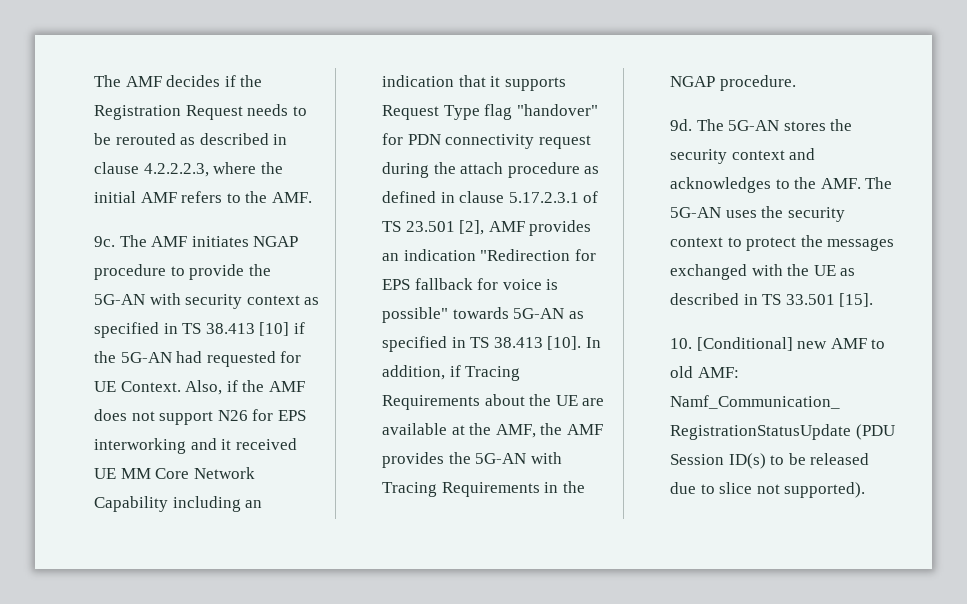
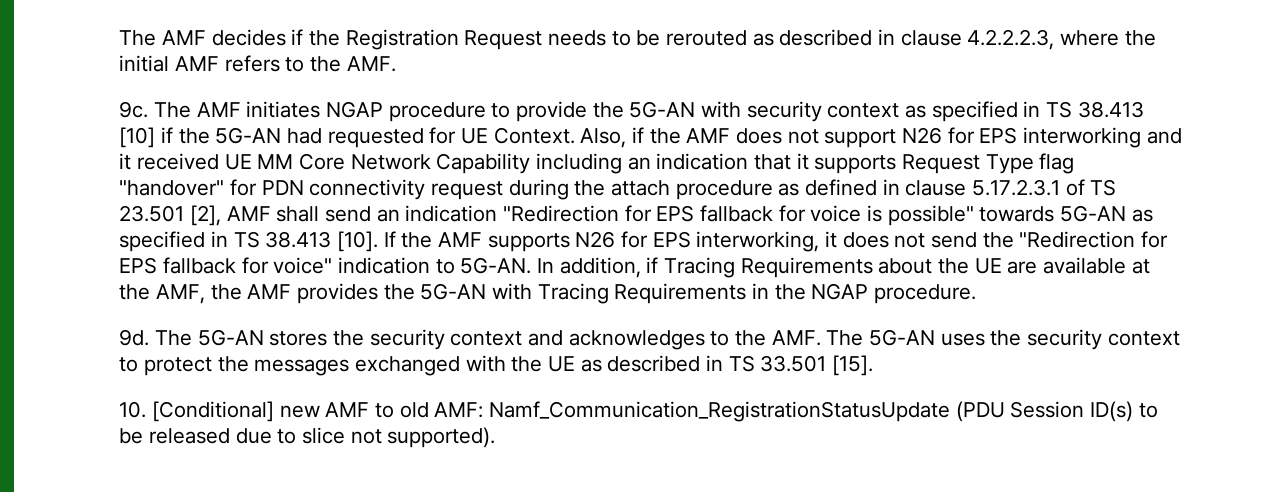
- Also, if the AMF does not support N26 for EPS interworking and it received UE MM Core Network Capability including an indication that it supports Request Type flag "handover" for PDN connectivity request during the attach procedure as defined in clause 5.17.2.3.1 of TS 23.501 [2], AMF provides an indication "Redirection for EPS fallback for voice is possible" towards 5G-AN as specified in TS 38.413 [10].
+ Also, if the AMF does not support N26 for EPS interworking and it received UE MM Core Network Capability including an indication that it supports Request Type flag "handover" for PDN connectivity request during the attach procedure as defined in clause 5.17.2.3.1 of TS 23.501 [2], AMF shall send an indication "Redirection for EPS fallback for voice is possible" towards 5G-AN as specified in TS 38.413 [10].
+ If the AMF supports N26 for EPS interworking, it does not send the "Redirection for EPS fallback for voice" indication to 5G-AN.

